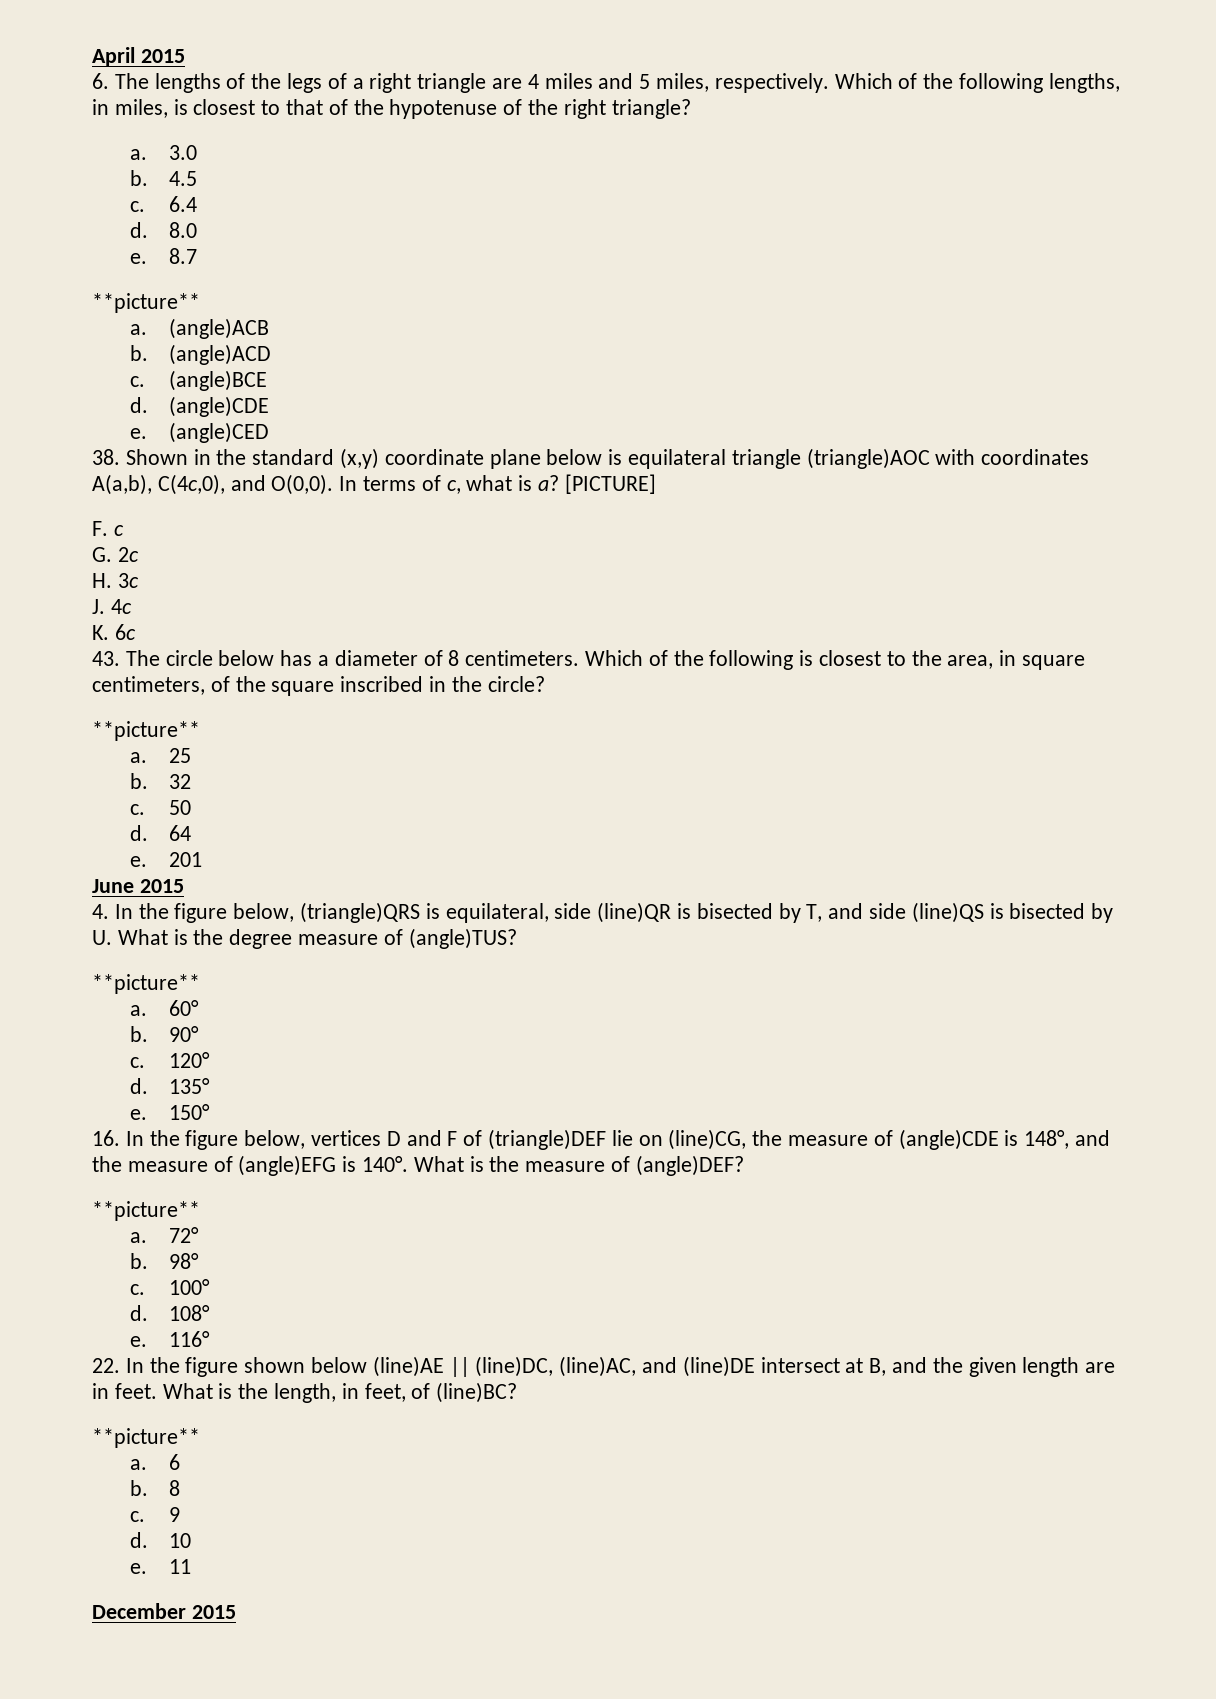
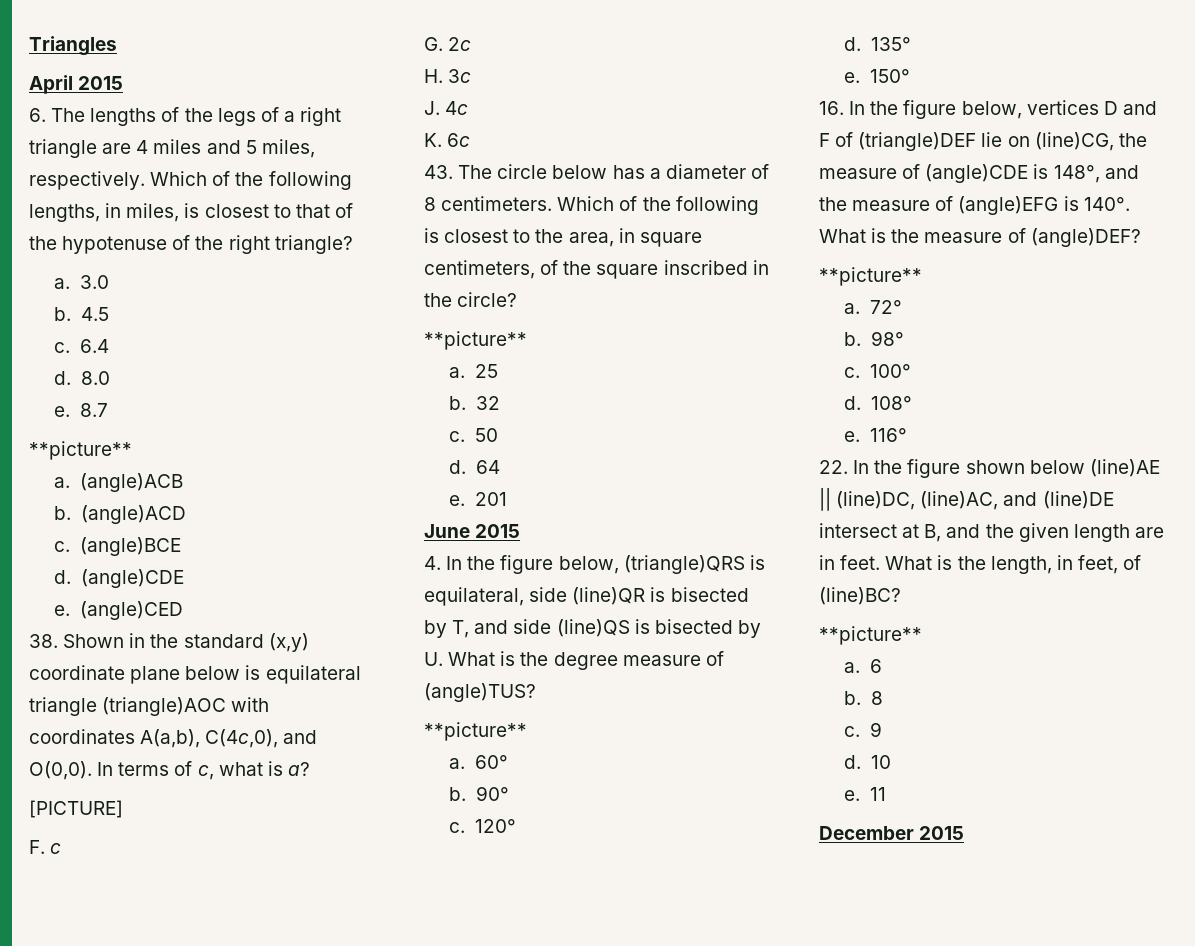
+ Triangles
- In terms of c, what is a? [PICTURE]
+ In terms of c, what is a?
+ [PICTURE]

